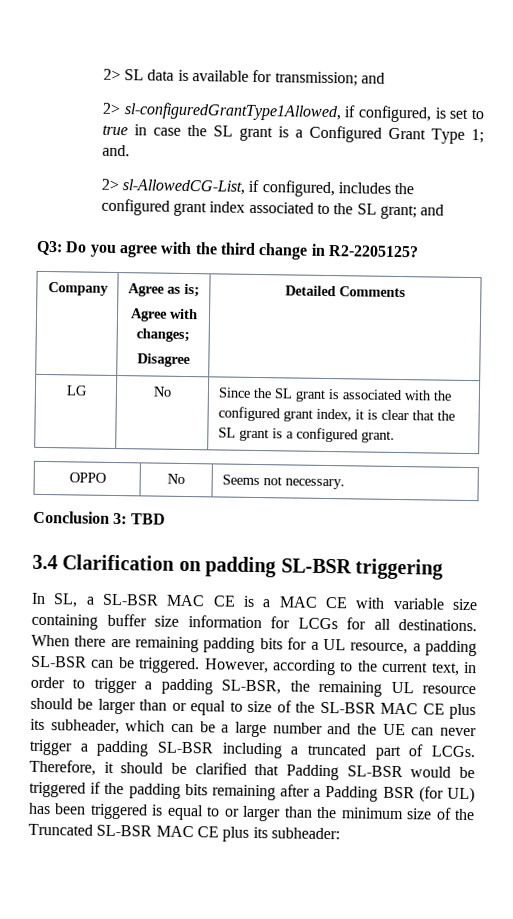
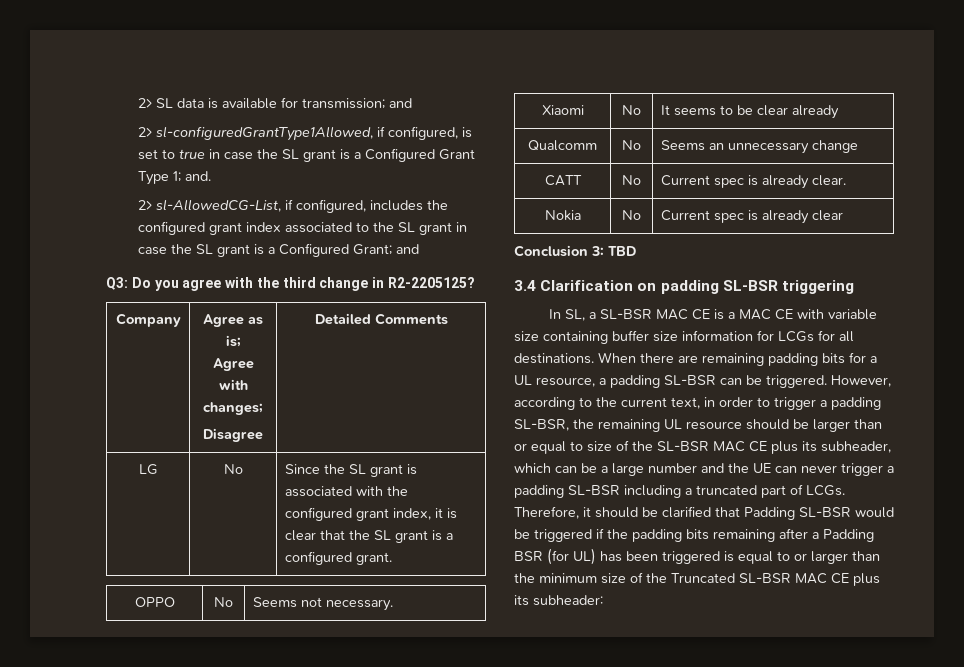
- 2> sl-AllowedCG-List, if configured, includes the configured grant index associated to the SL grant; and
+ 2> sl-AllowedCG-List, if configured, includes the configured grant index associated to the SL grant in case the SL grant is a Configured Grant; and
+ Xiaomi | No | It seems to be clear already
+ Qualcomm | No | Seems an unnecessary change
+ CATT | No | Current spec is already clear.
+ Nokia | No | Current spec is already clear

